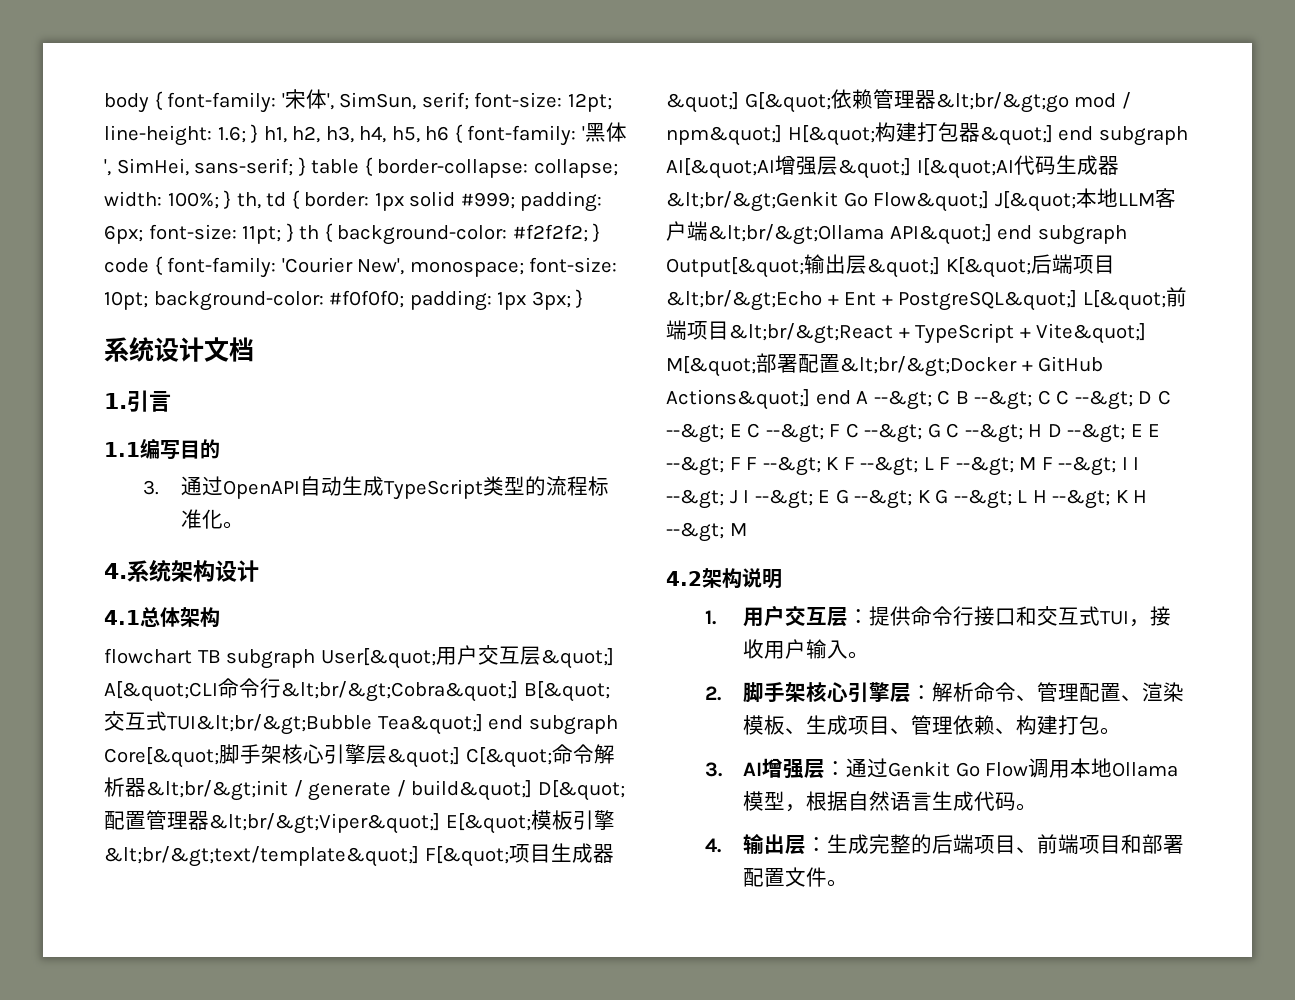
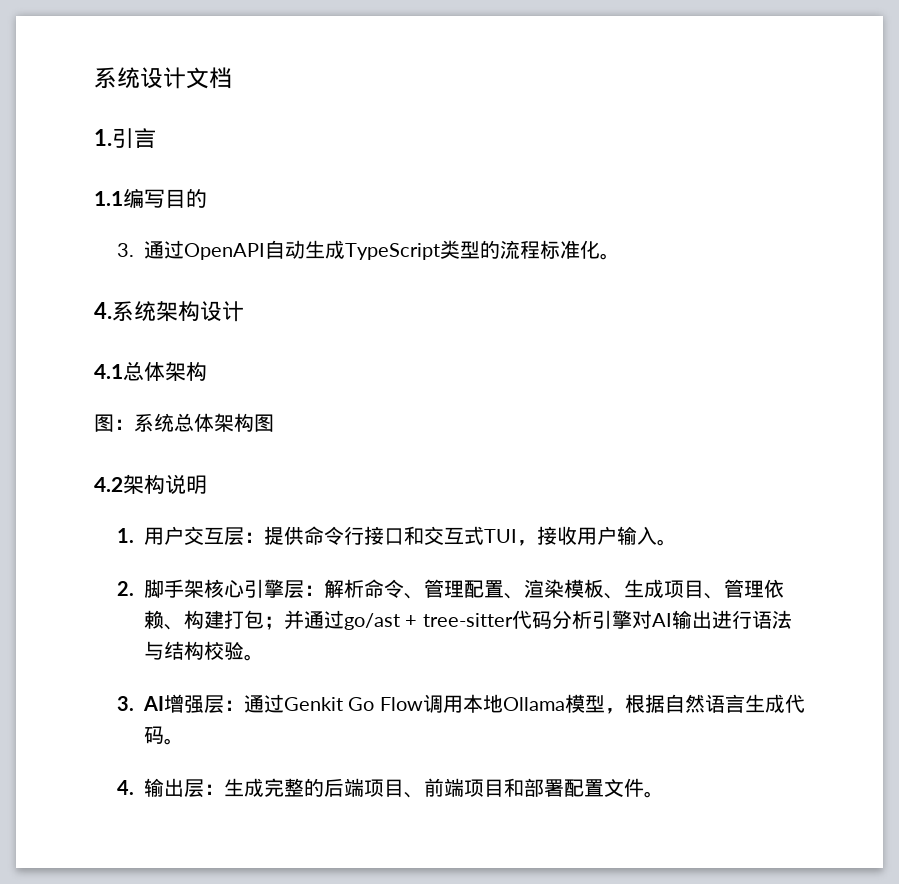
- body { font-family: '宋体', SimSun, serif; font-size: 12pt; line-height: 1.6; } h1, h2, h3, h4, h5, h6 { font-family: '黑体', SimHei, sans-serif; } table { border-collapse: collapse; width: 100%; } th, td { border: 1px solid #999; padding: 6px; font-size: 11pt; } th { background-color: #f2f2f2; } code { font-family: 'Courier New', monospace; font-size: 10pt; background-color: #f0f0f0; padding: 1px 3px; }
- flowchart TB subgraph User[&quot;用户交互层&quot;] A[&quot;CLI命令行&lt;br/&gt;Cobra&quot;] B[&quot;交互式TUI&lt;br/&gt;Bubble Tea&quot;] end subgraph Core[&quot;脚手架核心引擎层&quot;] C[&quot;命令解析器&lt;br/&gt;init / generate / build&quot;] D[&quot;配置管理器&lt;br/&gt;Viper&quot;] E[&quot;模板引擎&lt;br/&gt;text/template&quot;] F[&quot;项目生成器&quot;] G[&quot;依赖管理器&lt;br/&gt;go mod / npm&quot;] H[&quot;构建打包器&quot;] end subgraph AI[&quot;AI增强层&quot;] I[&quot;AI代码生成器&lt;br/&gt;Genkit Go Flow&quot;] J[&quot;本地LLM客户端&lt;br/&gt;Ollama API&quot;] end subgraph Output[&quot;输出层&quot;] K[&quot;后端项目&lt;br/&gt;Echo + Ent + PostgreSQL&quot;] L[&quot;前端项目&lt;br/&gt;React + TypeScript + Vite&quot;] M[&quot;部署配置&lt;br/&gt;Docker + GitHub Actions&quot;] end A --&gt; C B --&gt; C C --&gt; D C --&gt; E C --&gt; F C --&gt; G C --&gt; H D --&gt; E E --&gt; F F --&gt; K F --&gt; L F --&gt; M F --&gt; I I --&gt; J I --&gt; E G --&gt; K G --&gt; L H --&gt; K H --&gt; M
+ 图：系统总体架构图
- 2.脚手架核心引擎层：解析命令、管理配置、渲染模板、生成项目、管理依赖、构建打包。
+ 2.脚手架核心引擎层：解析命令、管理配置、渲染模板、生成项目、管理依赖、构建打包；并通过go/ast + tree-sitter代码分析引擎对AI输出进行语法与结构校验。

